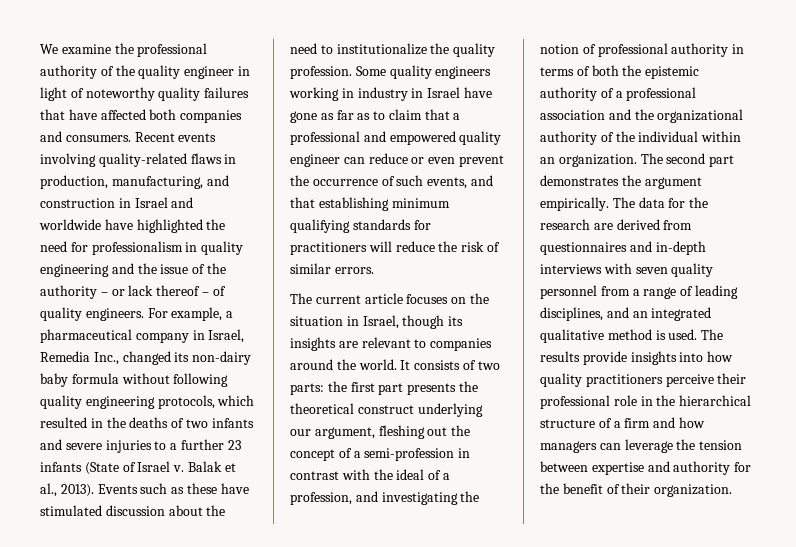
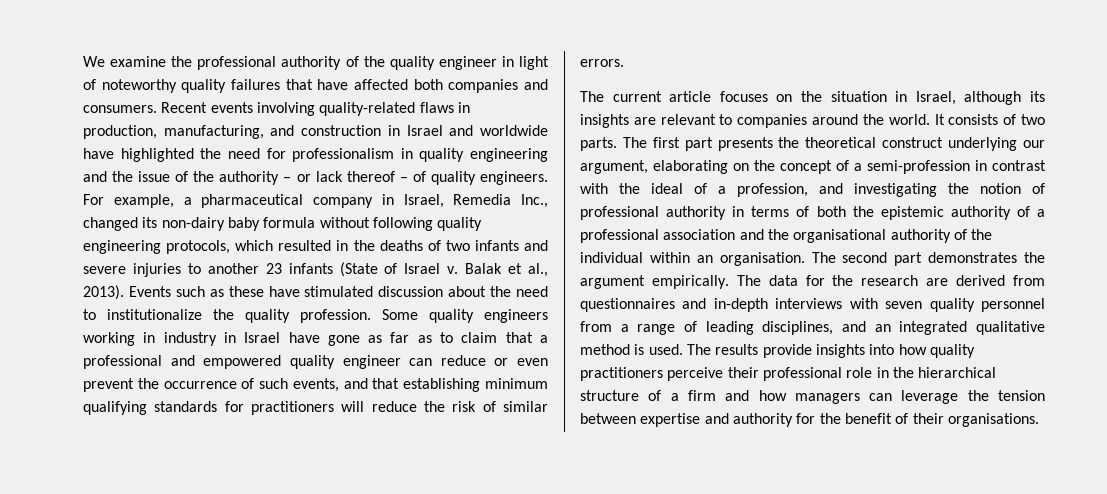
- For example, a pharmaceutical company in Israel, Remedia Inc., changed its non-dairy baby formula without following quality engineering protocols, which resulted in the deaths of two infants and severe injuries to a further 23 infants (State of Israel v.
+ For example, a pharmaceutical company in Israel, Remedia Inc., changed its non-dairy baby formula without following quality engineering protocols, which resulted in the deaths of two infants and severe injuries to another 23 infants (State of Israel v.
- The current article focuses on the situation in Israel, though its insights are relevant to companies around the world.
+ The current article focuses on the situation in Israel, although its insights are relevant to companies around the world.
- It consists of two parts: the first part presents the theoretical construct underlying our argument, fleshing out the concept of a semi-profession in contrast with the ideal of a profession, and investigating the notion of professional authority in terms of both the epistemic authority of a professional association and the organizational authority of the individual within an organization.
+ It consists of two parts. The first part presents the theoretical construct underlying our argument, elaborating on the concept of a semi-profession in contrast with the ideal of a profession, and investigating the notion of professional authority in terms of both the epistemic authority of a professional association and the organisational authority of the individual within an organisation.
- The results provide insights into how quality practitioners perceive their professional role in the hierarchical structure of a firm and how managers can leverage the tension between expertise and authority for the benefit of their organization.
+ The results provide insights into how quality practitioners perceive their professional role in the hierarchical structure of a firm and how managers can leverage the tension between expertise and authority for the benefit of their organisations.

